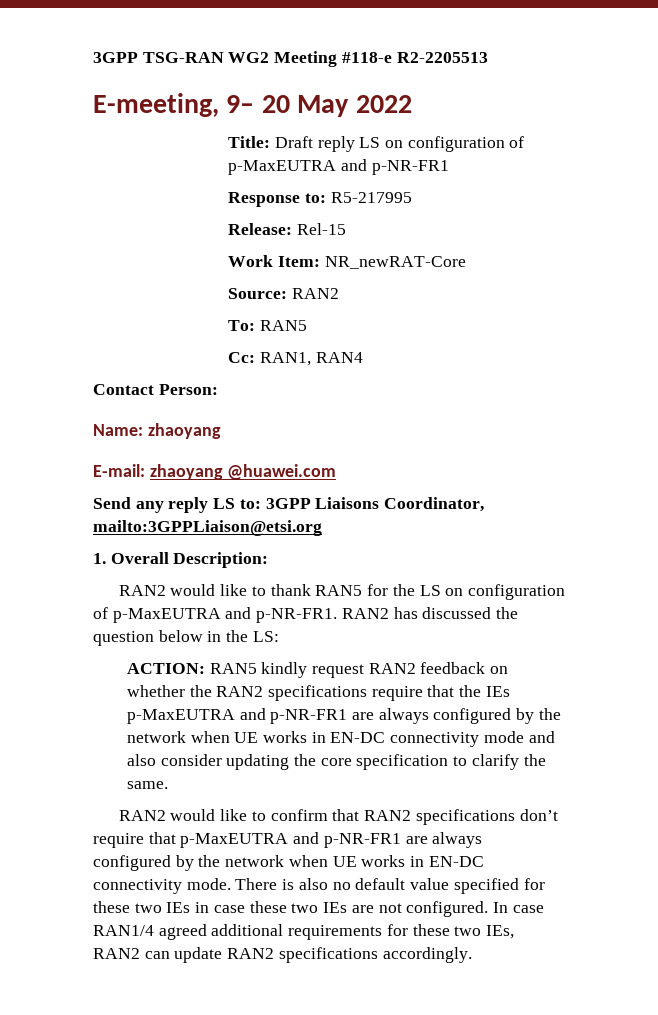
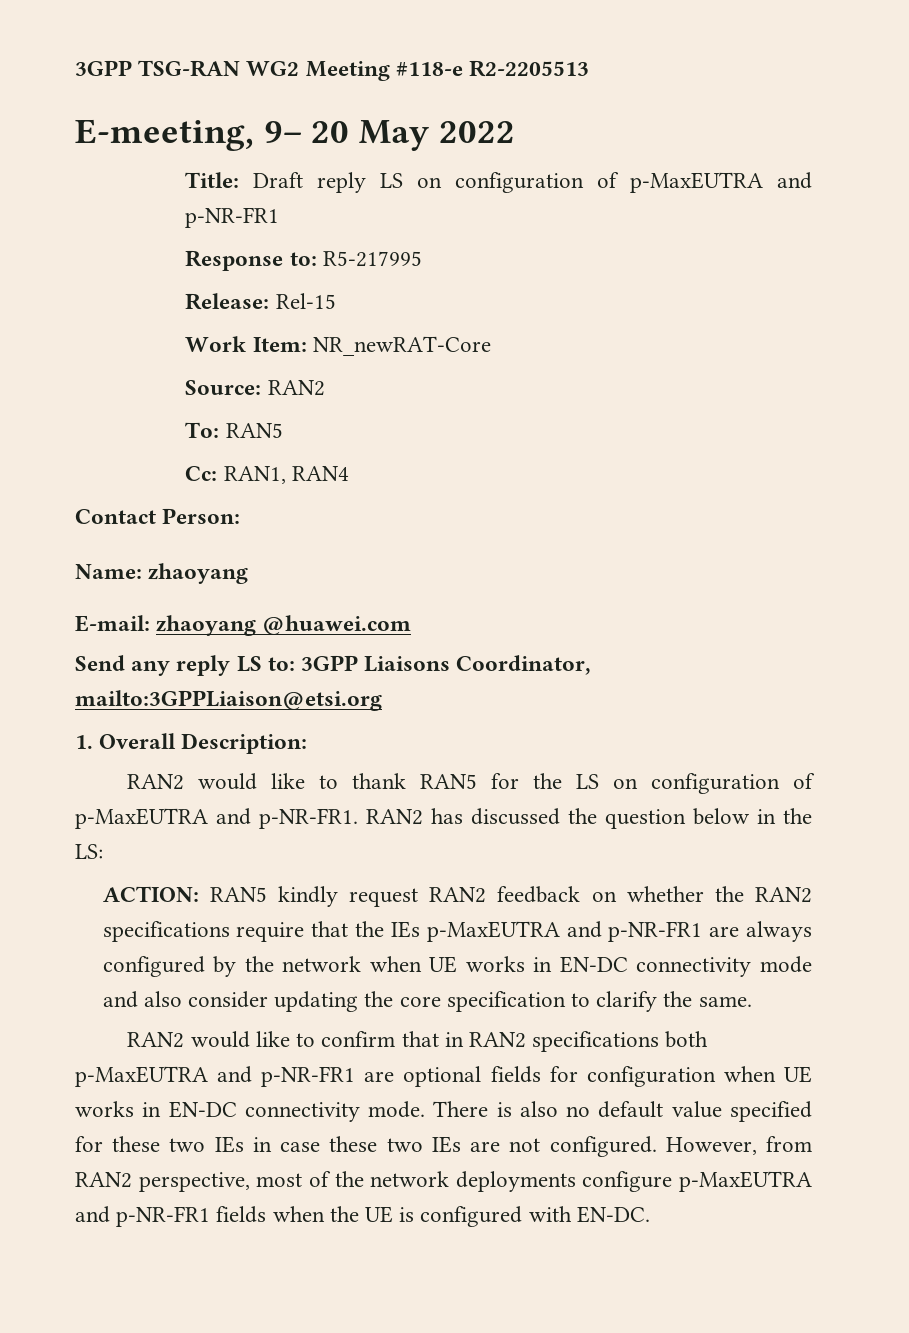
- RAN2 would like to confirm that RAN2 specifications don’t require that p-MaxEUTRA and p-NR-FR1 are always configured by the network when UE works in EN-DC connectivity mode.
+ RAN2 would like to confirm that in RAN2 specifications both p-MaxEUTRA and p-NR-FR1 are optional fields for configuration when UE works in EN-DC connectivity mode.
- In case RAN1/4 agreed additional requirements for these two IEs, RAN2 can update RAN2 specifications accordingly.
+ However, from RAN2 perspective, most of the network deployments configure p-MaxEUTRA and p-NR-FR1 fields when the UE is configured with EN-DC.

